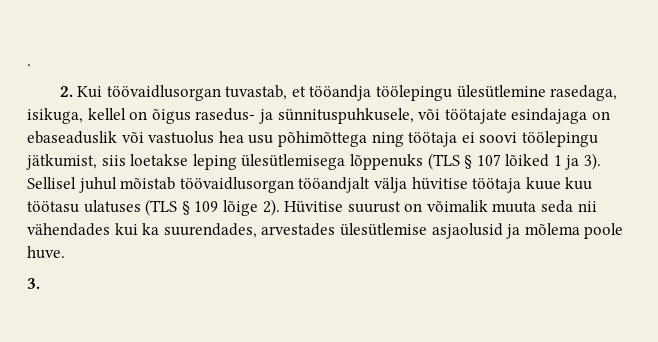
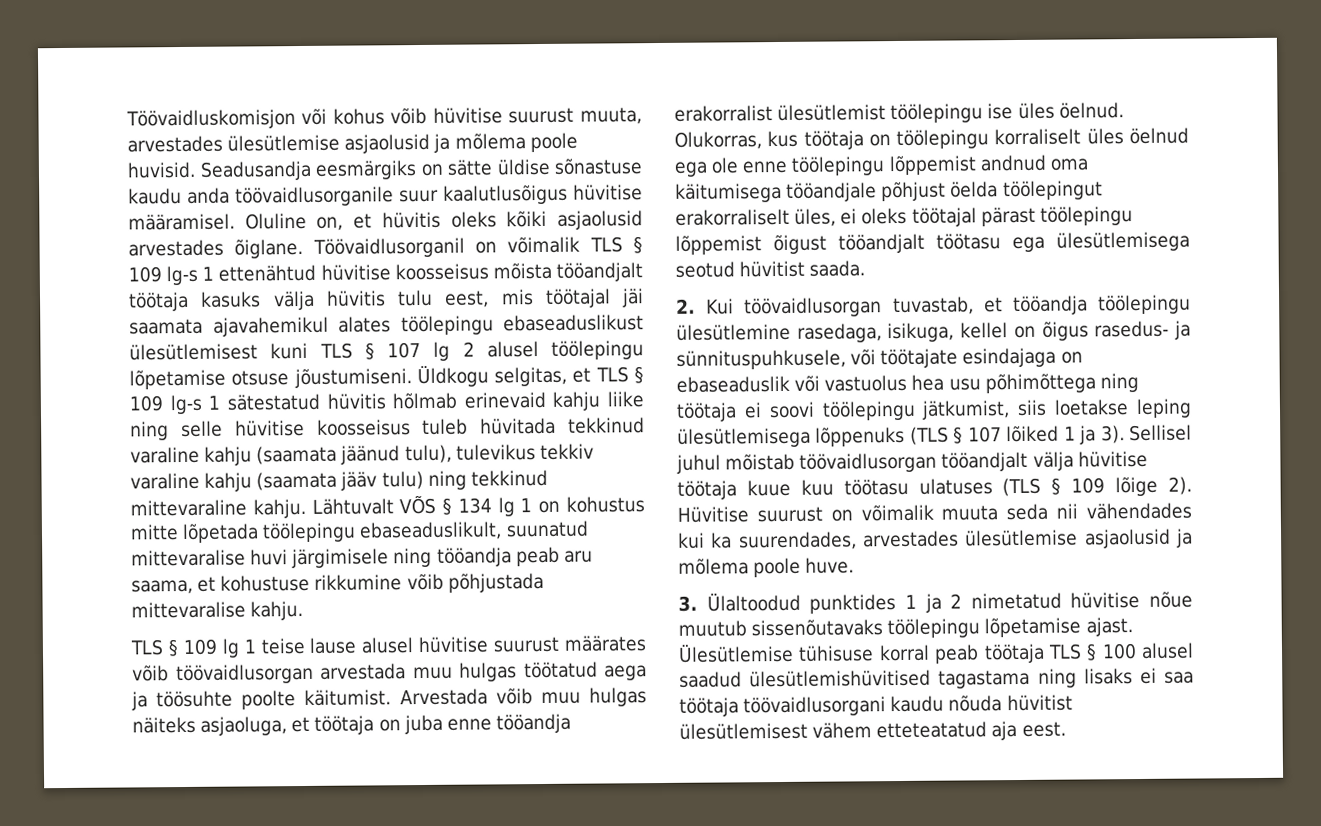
- .
+ Töövaidluskomisjon või kohus võib hüvitise suurust muuta, arvestades ülesütlemise asjaolusid ja mõlema poole huvisid. Seadusandja eesmärgiks on sätte üldise sõnastuse kaudu anda töövaidlusorganile suur kaalutlusõigus hüvitise määramisel. Oluline on, et hüvitis oleks kõiki asjaolusid arvestades õiglane. Töövaidlusorganil on võimalik TLS § 109 lg-s 1 ettenähtud hüvitise koosseisus mõista tööandjalt töötaja kasuks välja hüvitis tulu eest, mis töötajal jäi saamata ajavahemikul alates töölepingu ebaseaduslikust ülesütlemisest kuni TLS § 107 lg 2 alusel töölepingu lõpetamise otsuse jõustumiseni. Üldkogu selgitas, et TLS § 109 lg-s 1 sätestatud hüvitis hõlmab erinevaid kahju liike ning selle hüvitise koosseisus tuleb hüvitada tekkinud varaline kahju (saamata jäänud tulu), tulevikus tekkiv varaline kahju (saamata jääv tulu) ning tekkinud mittevaraline kahju. Lähtuvalt VÕS § 134 lg 1 on kohustus mitte lõpetada töölepingu ebaseaduslikult, suunatud mittevaralise huvi järgimisele ning tööandja peab aru saama, et kohustuse rikkumine võib põhjustada mittevaralise kahju.
+ TLS § 109 lg 1 teise lause alusel hüvitise suurust määrates võib töövaidlusorgan arvestada muu hulgas töötatud aega ja töösuhte poolte käitumist. Arvestada võib muu hulgas näiteks asjaoluga, et töötaja on juba enne tööandja erakorralist ülesütlemist töölepingu ise üles öelnud. Olukorras, kus töötaja on töölepingu korraliselt üles öelnud ega ole enne töölepingu lõppemist andnud oma käitumisega tööandjale põhjust öelda töölepingut erakorraliselt üles, ei oleks töötajal pärast töölepingu lõppemist õigust tööandjalt töötasu ega ülesütlemisega seotud hüvitist saada.
- 3.
+ 3. Ülaltoodud punktides 1 ja 2 nimetatud hüvitise nõue muutub sissenõutavaks töölepingu lõpetamise ajast. Ülesütlemise tühisuse korral peab töötaja TLS § 100 alusel saadud ülesütlemishüvitised tagastama ning lisaks ei saa töötaja töövaidlusorgani kaudu nõuda hüvitist ülesütlemisest vähem etteteatatud aja eest.

